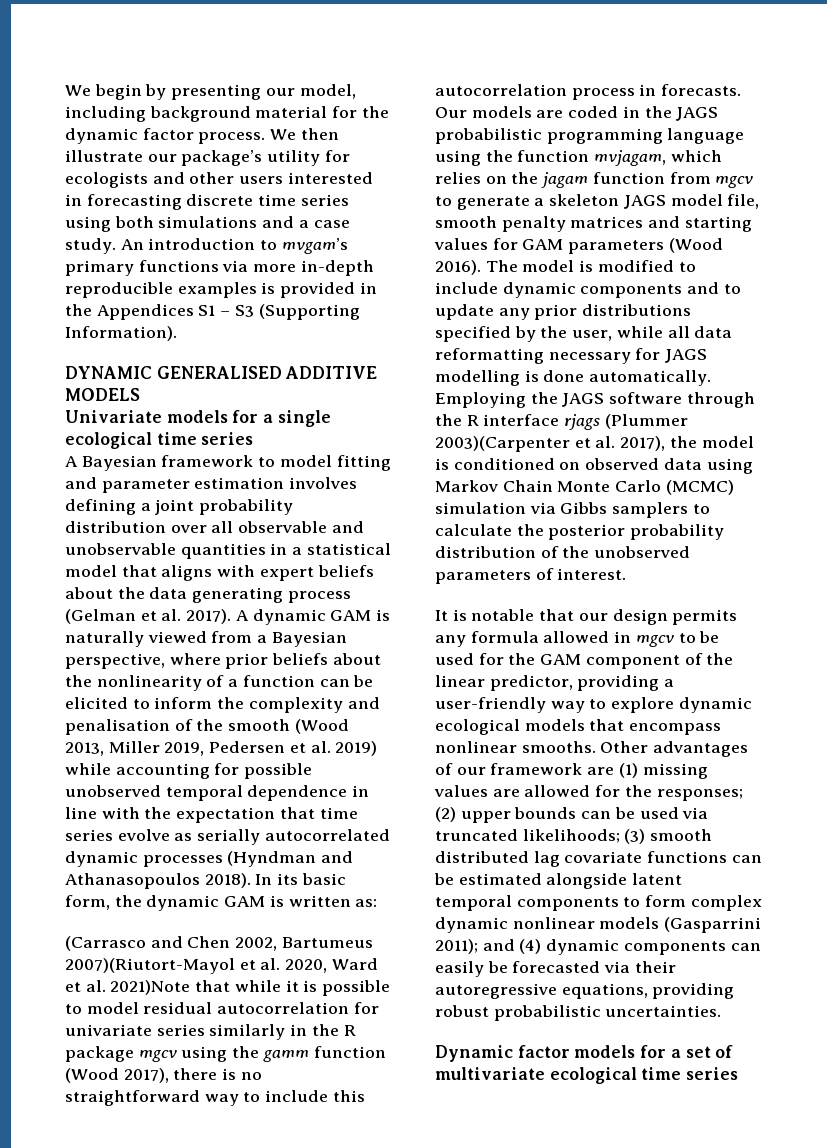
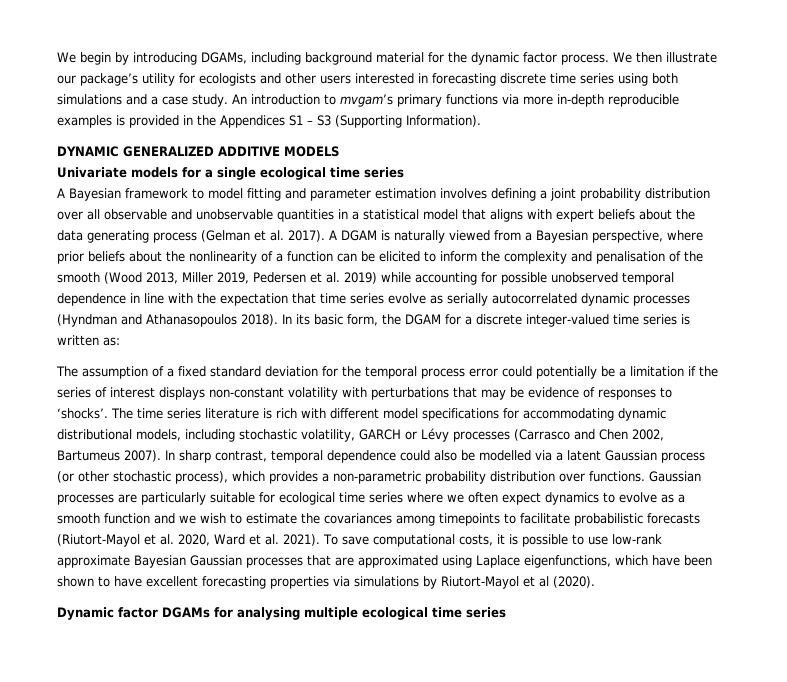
- We begin by presenting our model, including background material for the dynamic factor process.
+ We begin by introducing DGAMs, including background material for the dynamic factor process.
- DYNAMIC GENERALISED ADDITIVE MODELS
+ DYNAMIC GENERALIZED ADDITIVE MODELS
- A dynamic GAM is naturally viewed from a Bayesian perspective, where prior beliefs about the nonlinearity of a function can be elicited to inform the complexity and penalisation of the smooth (Wood 2013, Miller 2019, Pedersen et al. 2019) while accounting for possible unobserved temporal dependence in line with the expectation that time series evolve as serially autocorrelated dynamic processes (Hyndman and Athanasopoulos 2018).
+ A DGAM is naturally viewed from a Bayesian perspective, where prior beliefs about the nonlinearity of a function can be elicited to inform the complexity and penalisation of the smooth (Wood 2013, Miller 2019, Pedersen et al. 2019) while accounting for possible unobserved temporal dependence in line with the expectation that time series evolve as serially autocorrelated dynamic processes (Hyndman and Athanasopoulos 2018).
- In its basic form, the dynamic GAM is written as:
- (Carrasco and Chen 2002, Bartumeus 2007)(Riutort-Mayol et al. 2020, Ward et al. 2021)Note that while it is possible to model residual autocorrelation for univariate series similarly in the R package mgcv using the gamm function (Wood 2017), there is no straightforward way to include this autocorrelation process in forecasts. Our models are coded in the JAGS probabilistic programming language using the function mvjagam, which relies on the jagam function from mgcv to generate a skeleton JAGS model file, smooth penalty matrices and starting values for GAM parameters (Wood 2016). The model is modified to include dynamic components and to update any prior distributions specified by the user, while all data reformatting necessary for JAGS modelling is done automatically. Employing the JAGS software through the R interface rjags (Plummer 2003)(Carpenter et al. 2017), the model is conditioned on observed data using Markov Chain Monte Carlo (MCMC) simulation via Gibbs samplers to calculate the posterior probability distribution of the unobserved parameters of interest.
- It is notable that our design permits any formula allowed in mgcv to be used for the GAM component of the linear predictor, providing a user-friendly way to explore dynamic ecological models that encompass nonlinear smooths. Other advantages of our framework are (1) missing values are allowed for the responses; (2) upper bounds can be used via truncated likelihoods; (3) smooth distributed lag covariate functions can be estimated alongside latent temporal components to form complex dynamic nonlinear models (Gasparrini 2011); and (4) dynamic components can easily be forecasted via their autoregressive equations, providing robust probabilistic uncertainties.
- Dynamic factor models for a set of multivariate ecological time series
+ In its basic form, the DGAM for a discrete integer-valued time series is written as:
+ The assumption of a fixed standard deviation for the temporal process error could potentially be a limitation if the series of interest displays non-constant volatility with perturbations that may be evidence of responses to ‘shocks’. The time series literature is rich with different model specifications for accommodating dynamic distributional models, including stochastic volatility, GARCH or Lévy processes (Carrasco and Chen 2002, Bartumeus 2007). In sharp contrast, temporal dependence could also be modelled via a latent Gaussian process (or other stochastic process), which provides a non-parametric probability distribution over functions. Gaussian processes are particularly suitable for ecological time series where we often expect dynamics to evolve as a smooth function and we wish to estimate the covariances among timepoints to facilitate probabilistic forecasts (Riutort-Mayol et al. 2020, Ward et al. 2021). To save computational costs, it is possible to use low-rank approximate Bayesian Gaussian processes that are approximated using Laplace eigenfunctions, which have been shown to have excellent forecasting properties via simulations by Riutort-Mayol et al (2020).
+ Dynamic factor DGAMs for analysing multiple ecological time series

